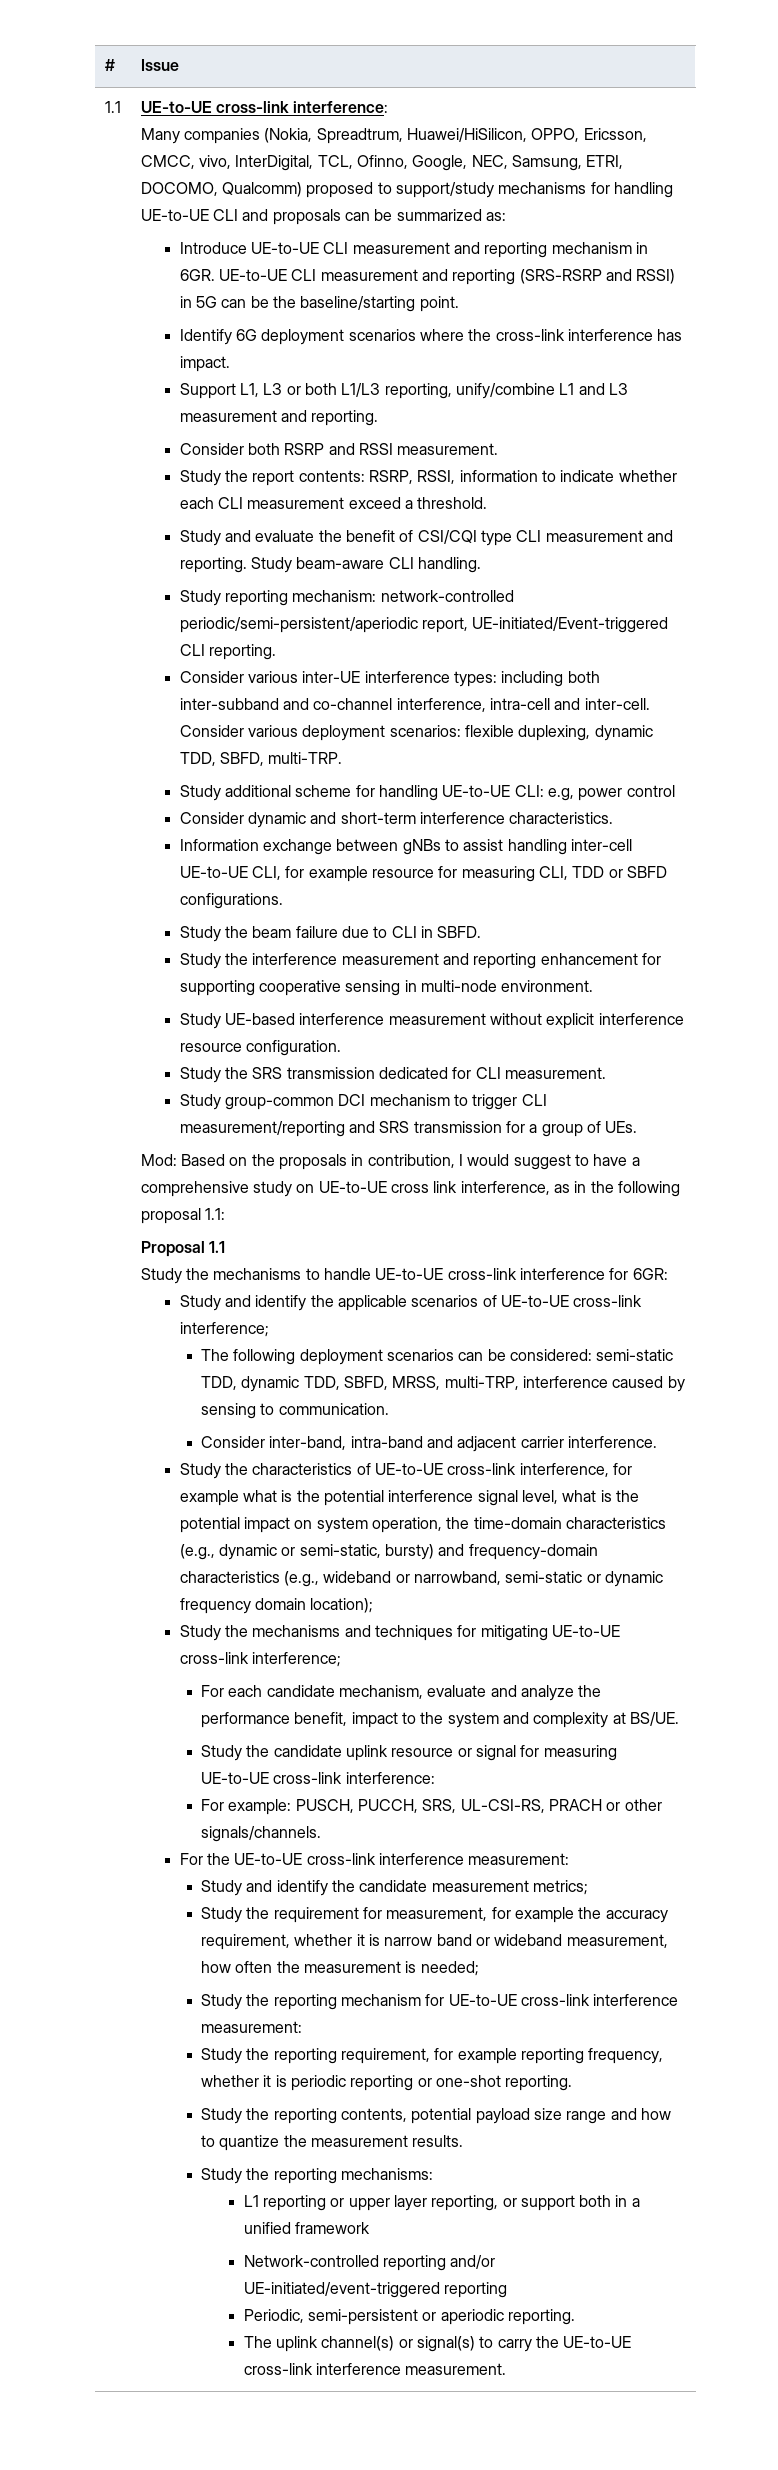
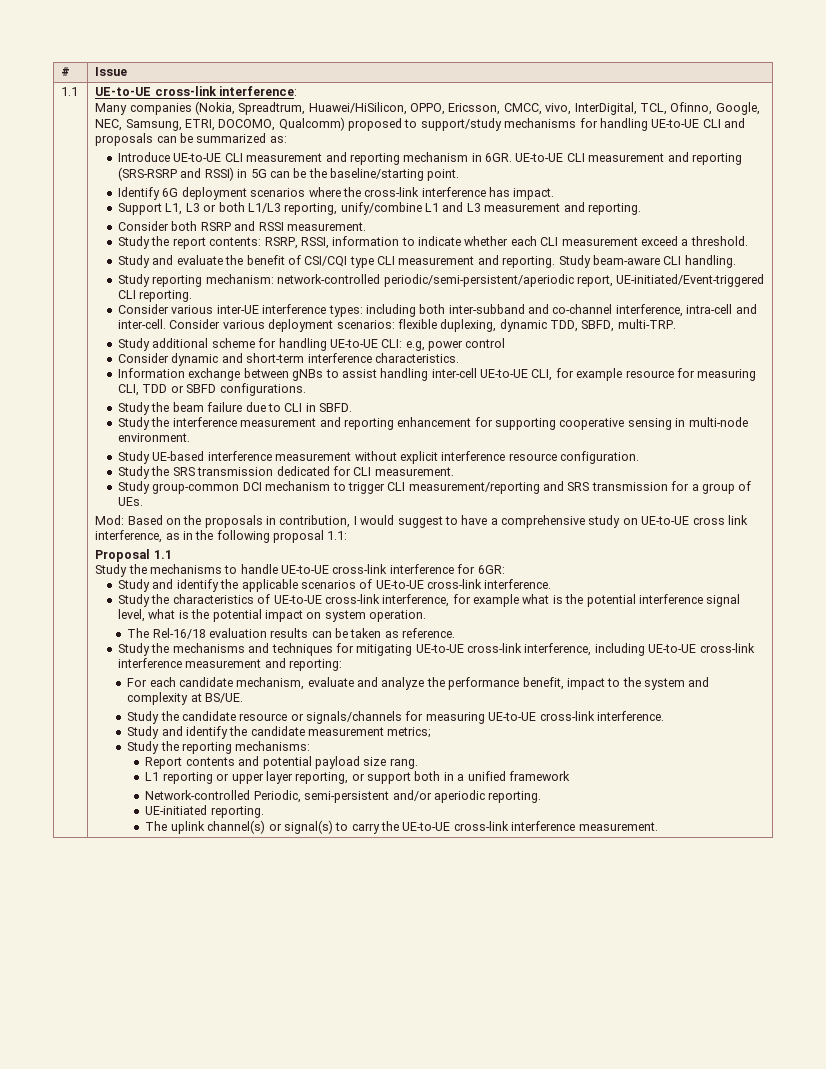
- Study and identify the applicable scenarios of UE-to-UE cross-link interference;
- The following deployment scenarios can be considered: semi-static TDD, dynamic TDD, SBFD, MRSS, multi-TRP, interference caused by sensing to communication.
- Consider inter-band, intra-band and adjacent carrier interference.
+ Study and identify the applicable scenarios of UE-to-UE cross-link interference.
- Study the characteristics of UE-to-UE cross-link interference, for example what is the potential interference signal level, what is the potential impact on system operation, the time-domain characteristics (e.g., dynamic or semi-static, bursty) and frequency-domain characteristics (e.g., wideband or narrowband, semi-static or dynamic frequency domain location);
+ Study the characteristics of UE-to-UE cross-link interference, for example what is the potential interference signal level, what is the potential impact on system operation.
+ The Rel-16/18 evaluation results can be taken as reference.
- Study the mechanisms and techniques for mitigating UE-to-UE cross-link interference;
+ Study the mechanisms and techniques for mitigating UE-to-UE cross-link interference, including UE-to-UE cross-link interference measurement and reporting:
- Study the candidate uplink resource or signal for measuring UE-to-UE cross-link interference:
- For example: PUSCH, PUCCH, SRS, UL-CSI-RS, PRACH or other signals/channels.
- For the UE-to-UE cross-link interference measurement:
+ Study the candidate resource or signals/channels for measuring UE-to-UE cross-link interference.
- Study the requirement for measurement, for example the accuracy requirement, whether it is narrow band or wideband measurement, how often the measurement is needed;
- Study the reporting mechanism for UE-to-UE cross-link interference measurement:
- Study the reporting requirement, for example reporting frequency, whether it is periodic reporting or one-shot reporting.
- Study the reporting contents, potential payload size range and how to quantize the measurement results.
  Study the reporting mechanisms:
+ Report contents and potential payload size rang.
- Network-controlled reporting and/or UE-initiated/event-triggered reporting
- Periodic, semi-persistent or aperiodic reporting.
+ Network-controlled Periodic, semi-persistent and/or aperiodic reporting.
+ UE-initiated reporting.

